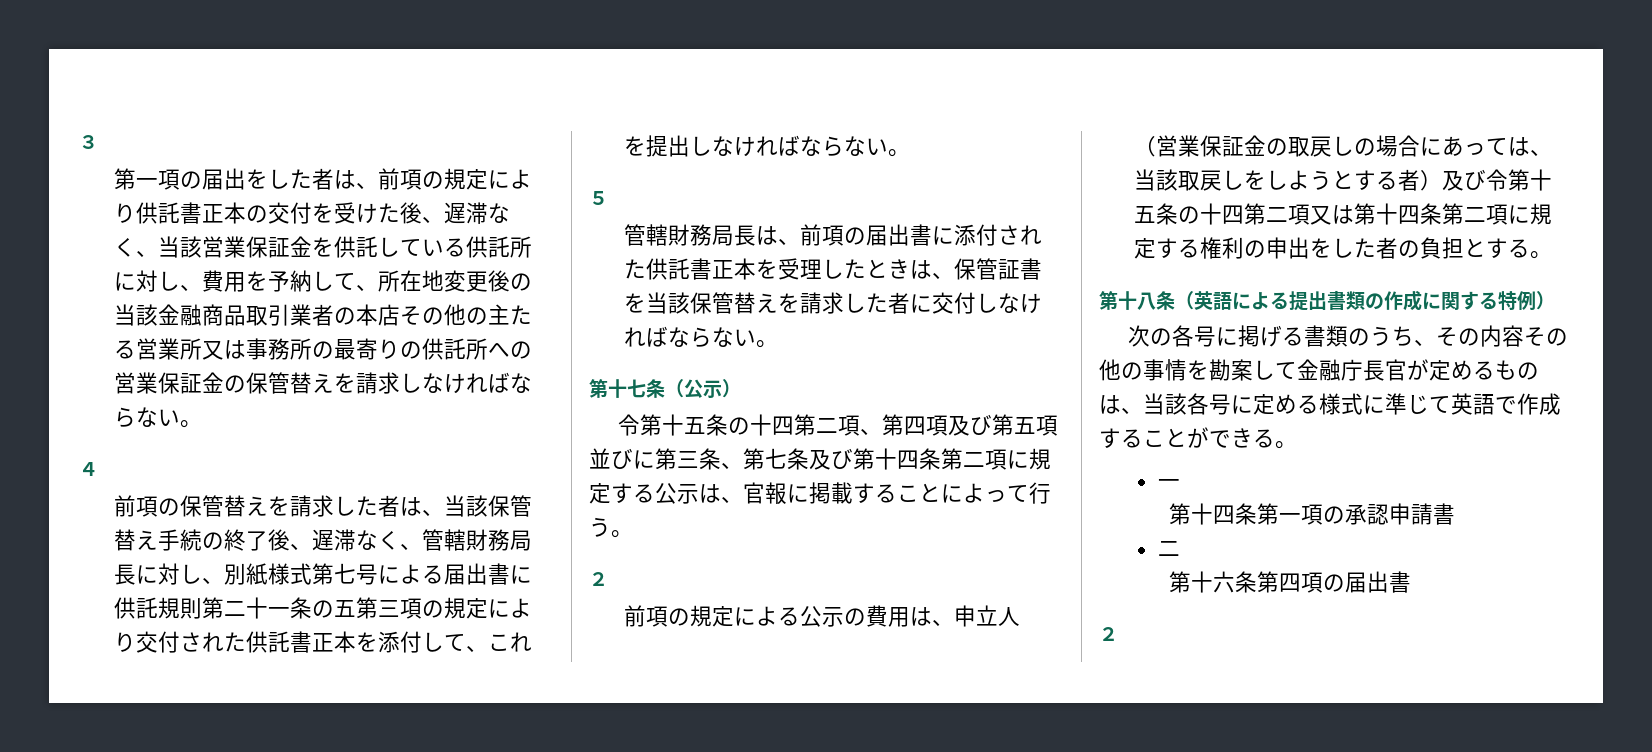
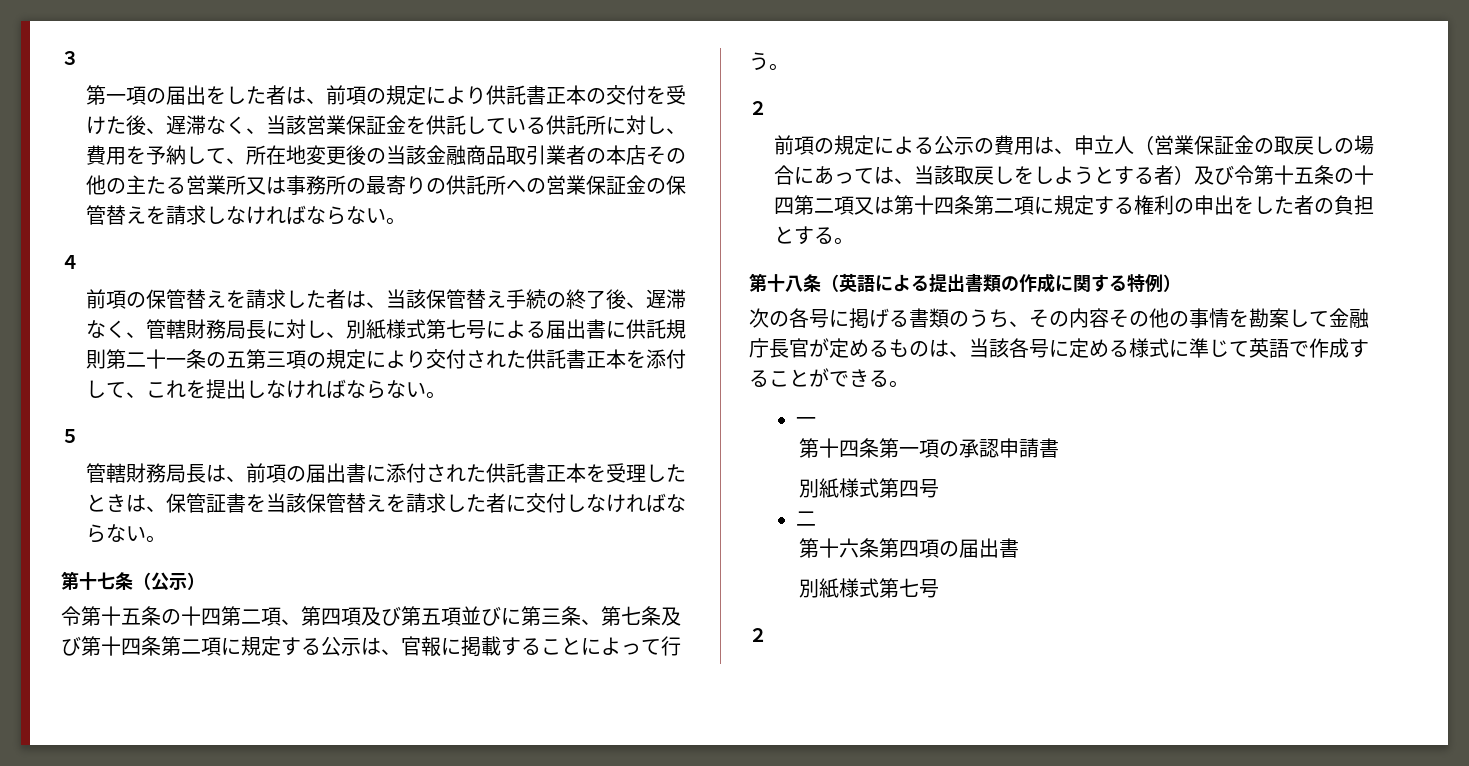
+ 別紙様式第四号
  第十六条第四項の届出書
+ 別紙様式第七号

